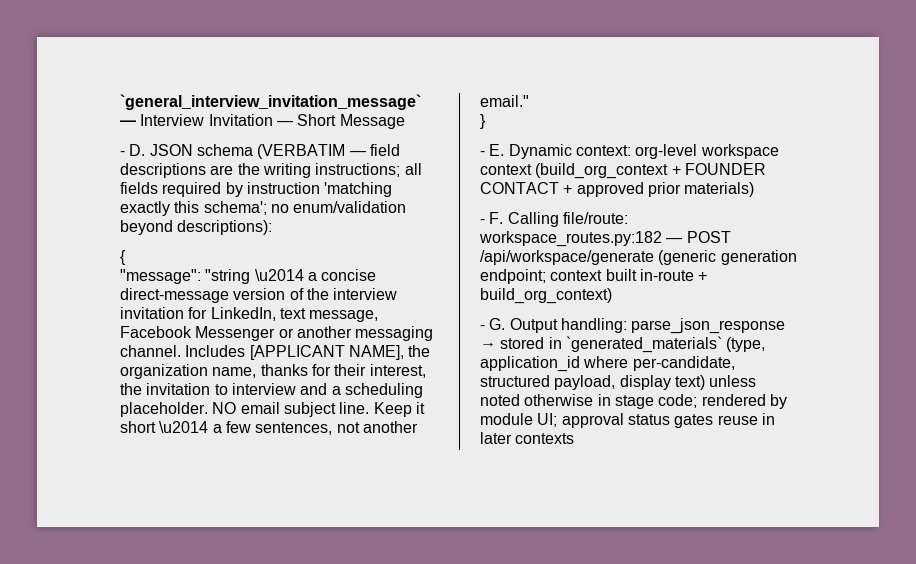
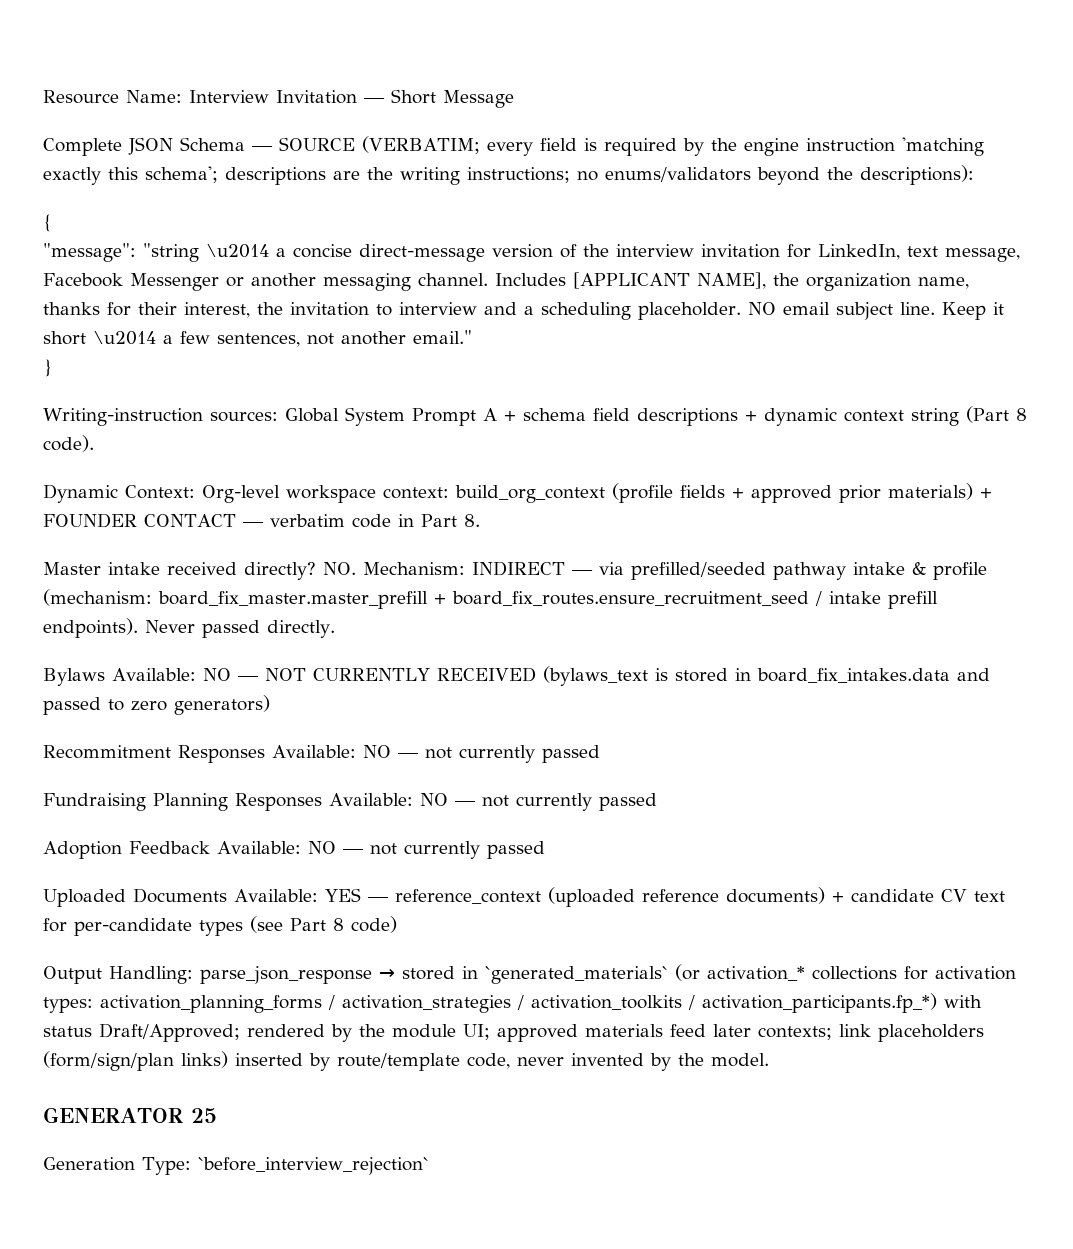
- `general_interview_invitation_message` — Interview Invitation — Short Message
+ Resource Name: Interview Invitation — Short Message
- - D. JSON schema (VERBATIM — field descriptions are the writing instructions; all fields required by instruction 'matching exactly this schema'; no enum/validation beyond descriptions):
+ Complete JSON Schema — SOURCE (VERBATIM; every field is required by the engine instruction 'matching exactly this schema'; descriptions are the writing instructions; no enums/validators beyond the descriptions):
- - E. Dynamic context: org-level workspace context (build_org_context + FOUNDER CONTACT + approved prior materials)
- - F. Calling file/route: workspace_routes.py:182 — POST /api/workspace/generate (generic generation endpoint; context built in-route + build_org_context)
- - G. Output handling: parse_json_response → stored in `generated_materials` (type, application_id where per-candidate, structured payload, display text) unless noted otherwise in stage code; rendered by module UI; approval status gates reuse in later contexts
+ Writing-instruction sources: Global System Prompt A + schema field descriptions + dynamic context string (Part 8 code).
+ Dynamic Context: Org-level workspace context: build_org_context (profile fields + approved prior materials) + FOUNDER CONTACT — verbatim code in Part 8.
+ Master intake received directly? NO. Mechanism: INDIRECT — via prefilled/seeded pathway intake & profile (mechanism: board_fix_master.master_prefill + board_fix_routes.ensure_recruitment_seed / intake prefill endpoints). Never passed directly.
+ Bylaws Available: NO — NOT CURRENTLY RECEIVED (bylaws_text is stored in board_fix_intakes.data and passed to zero generators)
+ Recommitment Responses Available: NO — not currently passed
+ Fundraising Planning Responses Available: NO — not currently passed
+ Adoption Feedback Available: NO — not currently passed
+ Uploaded Documents Available: YES — reference_context (uploaded reference documents) + candidate CV text for per-candidate types (see Part 8 code)
+ Output Handling: parse_json_response → stored in `generated_materials` (or activation_* collections for activation types: activation_planning_forms / activation_strategies / activation_toolkits / activation_participants.fp_*) with status Draft/Approved; rendered by the module UI; approved materials feed later contexts; link placeholders (form/sign/plan links) inserted by route/template code, never invented by the model.
+ GENERATOR 25
+ Generation Type: `before_interview_rejection`

